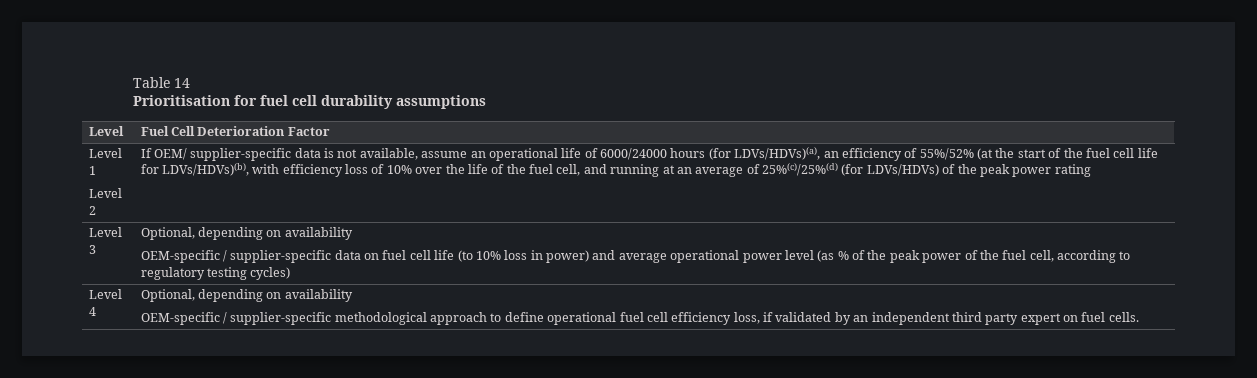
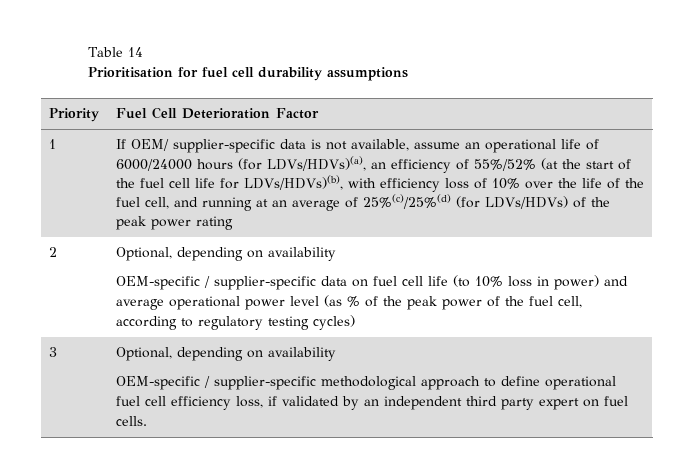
- Level | Fuel Cell Deterioration Factor
- Level 1
- Level 2
+ Priority | Fuel Cell Deterioration Factor
+ 1
- Level 3 | Optional, depending on availability
+ 2 | Optional, depending on availability
- Level 4 | Optional, depending on availability
+ 3 | Optional, depending on availability

